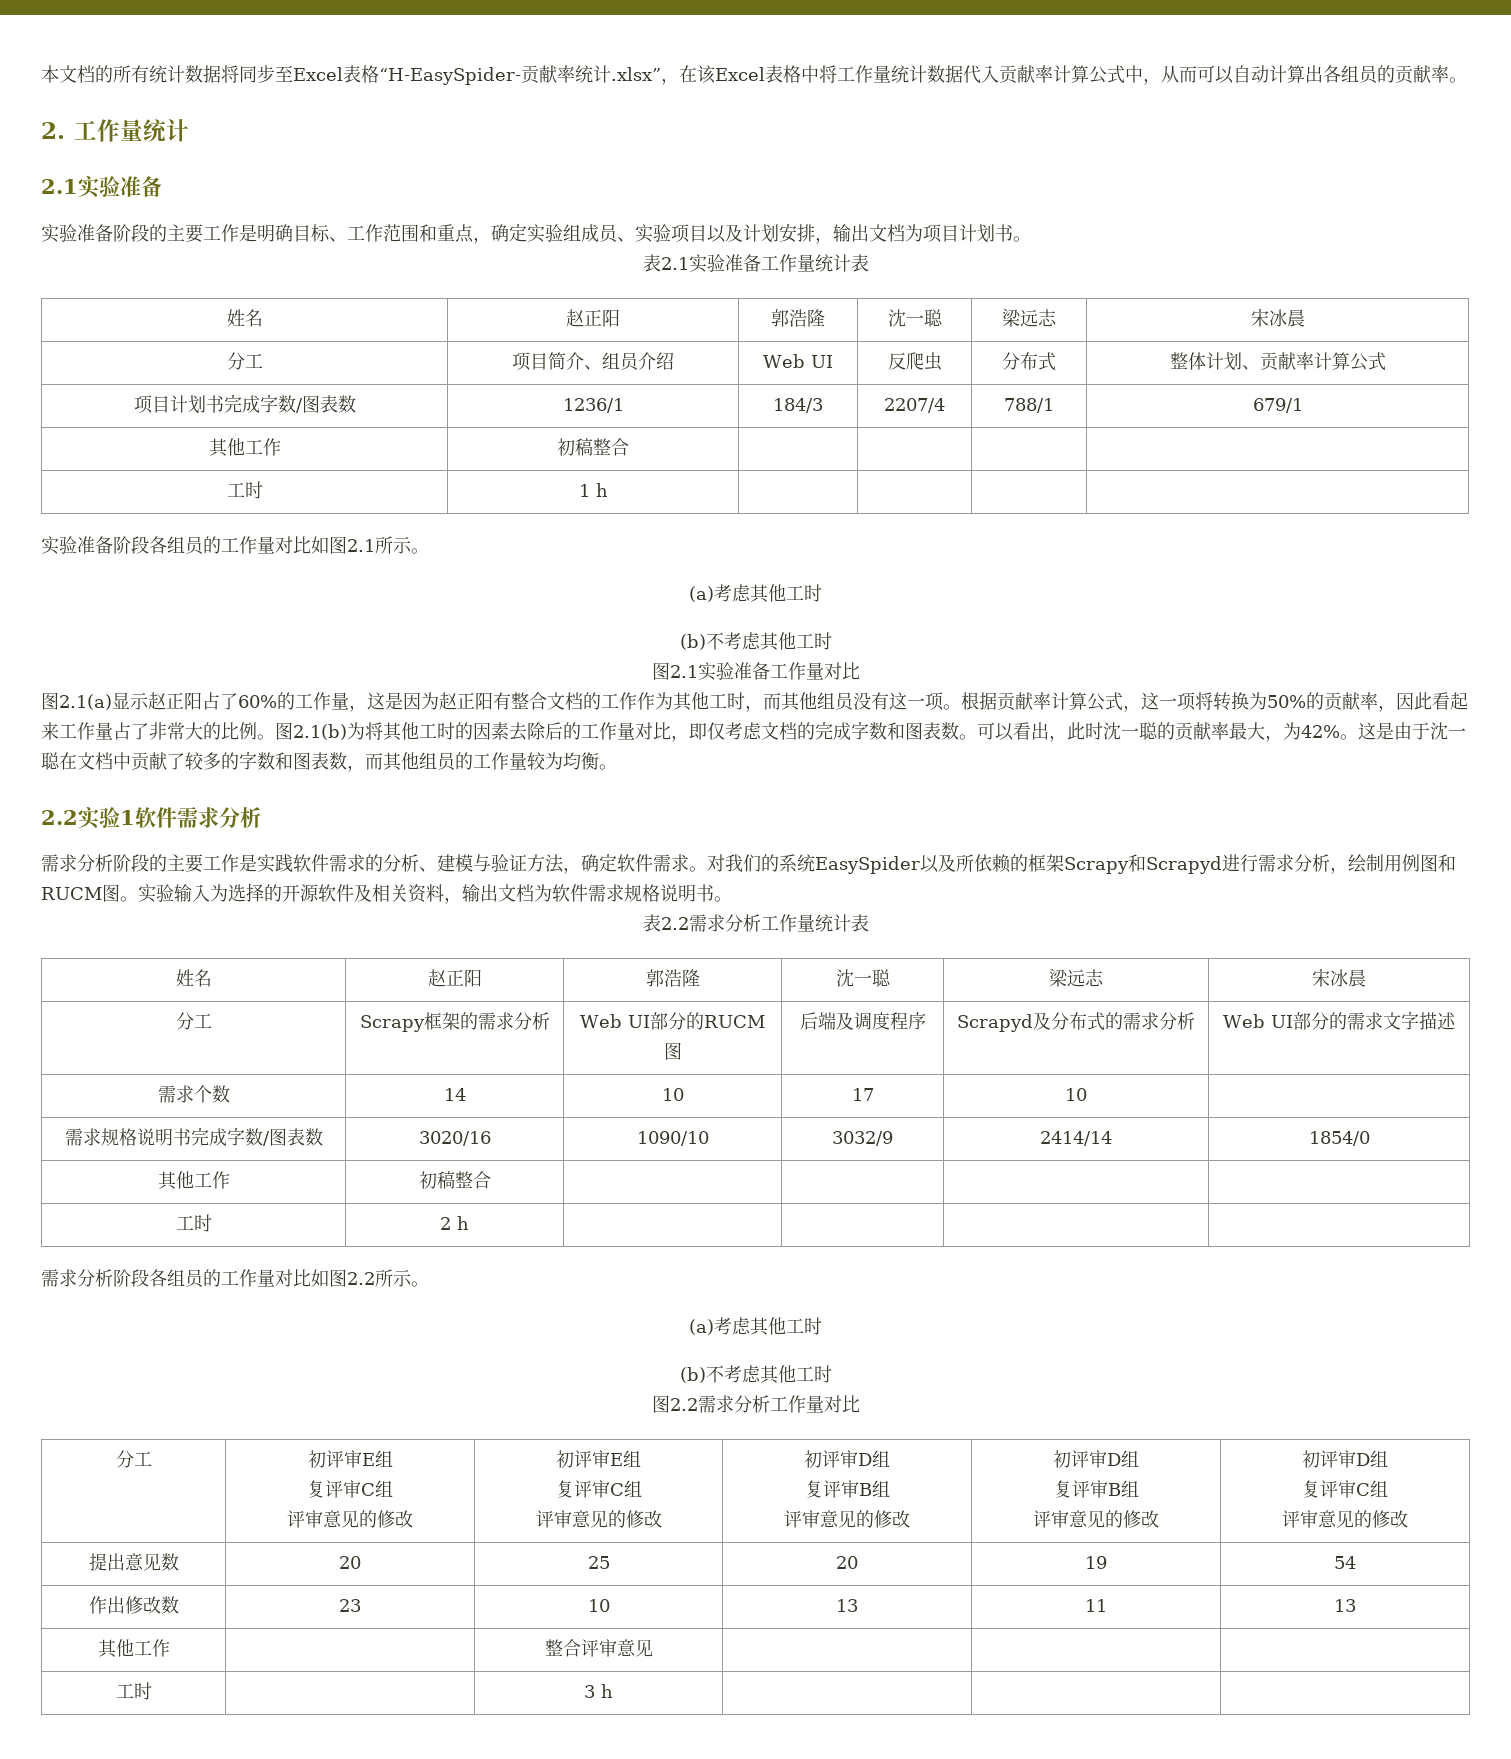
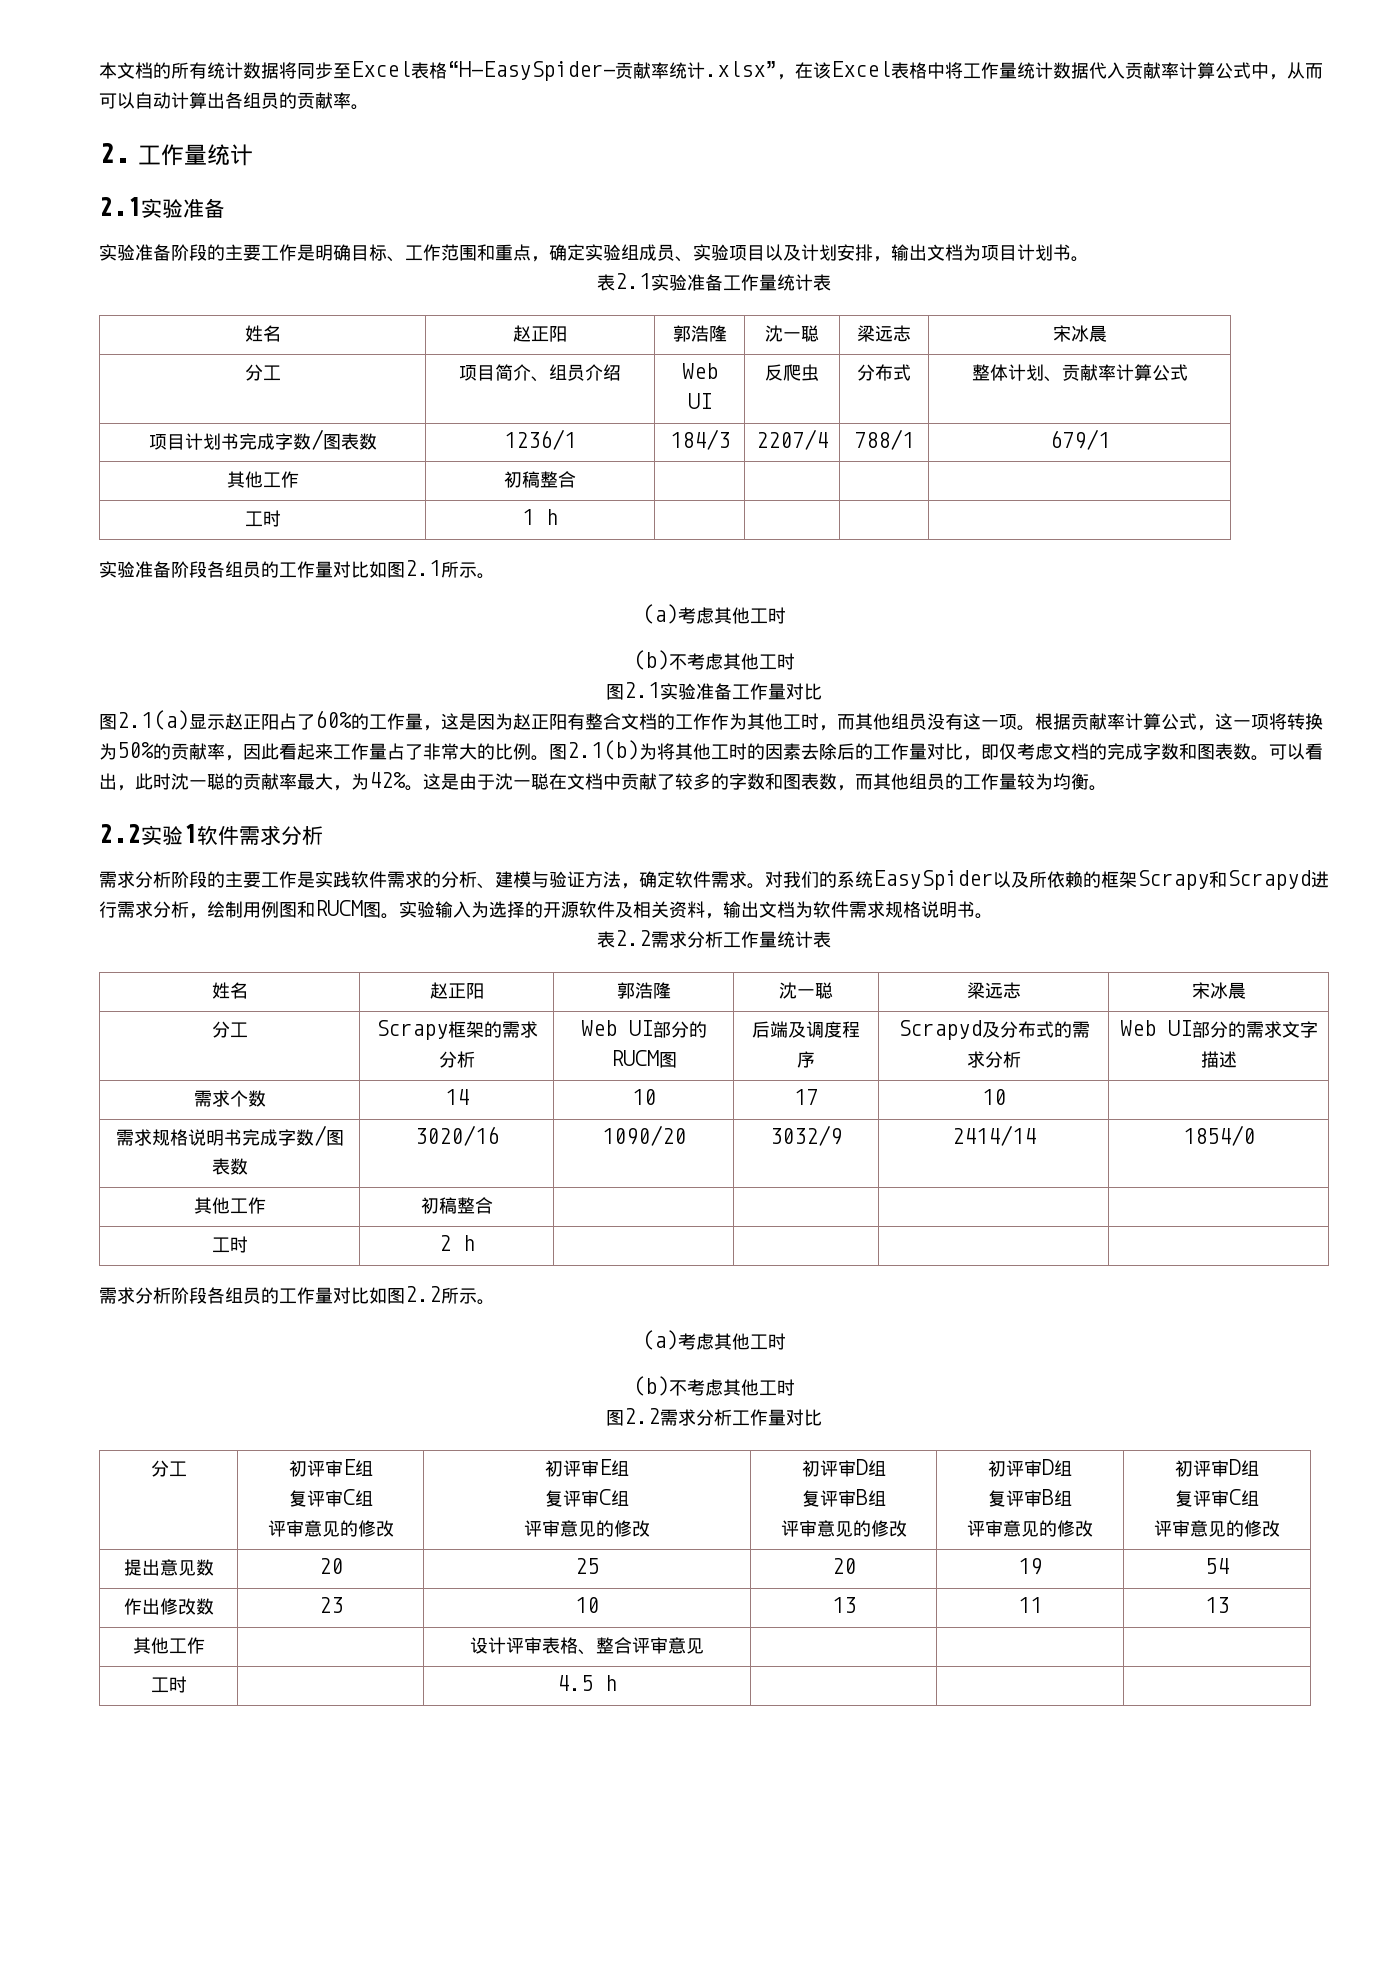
- 需求规格说明书完成字数/图表数 | 3020/16 | 1090/10 | 3032/9 | 2414/14 | 1854/0
+ 需求规格说明书完成字数/图表数 | 3020/16 | 1090/20 | 3032/9 | 2414/14 | 1854/0
- 其他工作 | | 整合评审意见 | | |
+ 其他工作 | | 设计评审表格、整合评审意见 | | |
- 工时 | | 3 h | | |
+ 工时 | | 4.5 h | | |

